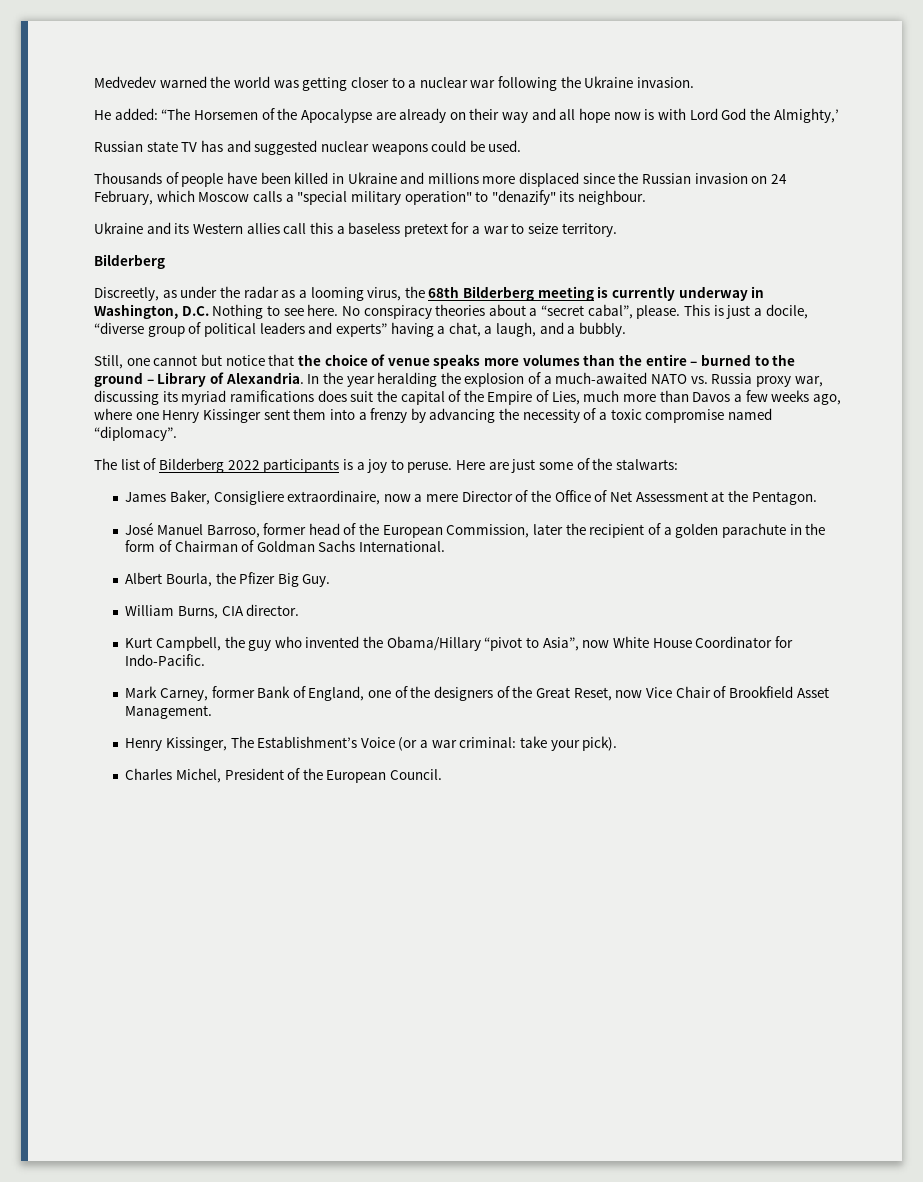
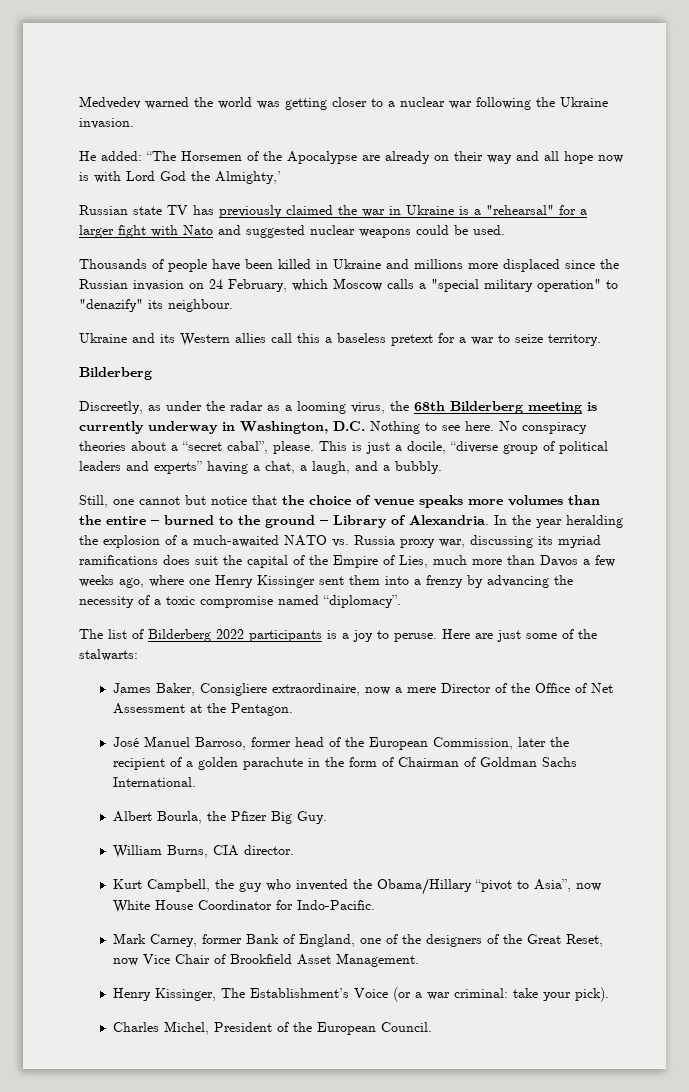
- Russian state TV has and suggested nuclear weapons could be used.
+ Russian state TV has previously claimed the war in Ukraine is a "rehearsal" for a larger fight with Nato and suggested nuclear weapons could be used.

